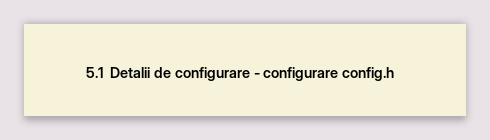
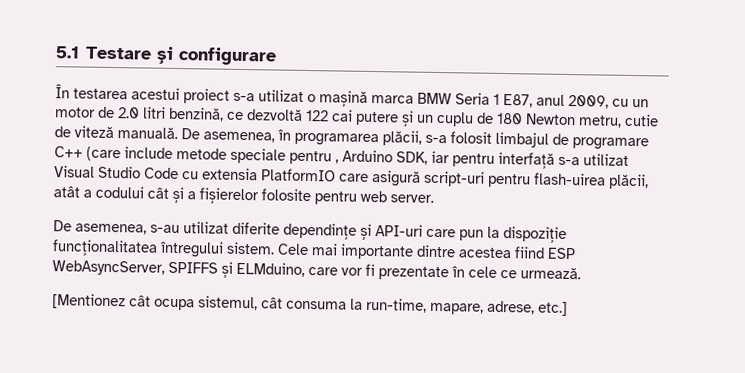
- 5.1 Detalii de configurare - configurare config.h
+ 5.1 Testare și configurare
+ În testarea acestui proiect s-a utilizat o mașină marca BMW Seria 1 E87, anul 2009, cu un motor de 2.0 litri benzină, ce dezvoltă 122 cai putere și un cuplu de 180 Newton metru, cutie de viteză manuală. De asemenea, în programarea plăcii, s-a folosit limbajul de programare C++ (care include metode speciale pentru , Arduino SDK, iar pentru interfață s-a utilizat Visual Studio Code cu extensia PlatformIO care asigură script-uri pentru flash-uirea plăcii, atât a codului cât și a fișierelor folosite pentru web server.
+ De asemenea, s-au utilizat diferite dependințe și API-uri care pun la dispoziție funcționalitatea întregului sistem. Cele mai importante dintre acestea fiind ESP WebAsyncServer, SPIFFS și ELMduino, care vor fi prezentate în cele ce urmează.
+ [Mentionez cât ocupa sistemul, cât consuma la run-time, mapare, adrese, etc.]

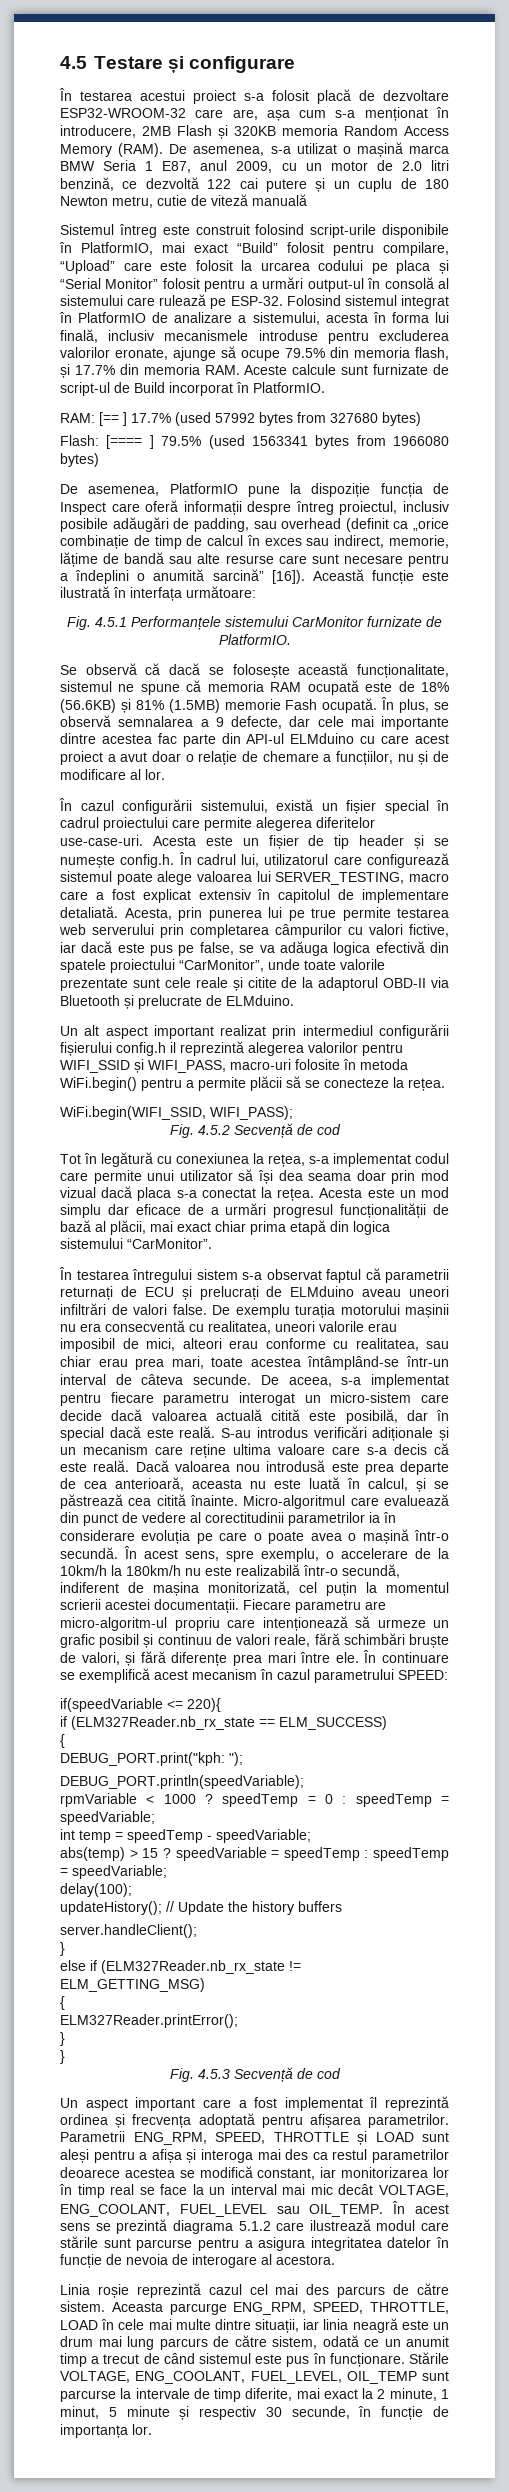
- 5.1 Testare și configurare
+ 4.5 Testare și configurare
- În testarea acestui proiect s-a utilizat o mașină marca BMW Seria 1 E87, anul 2009, cu un motor de 2.0 litri benzină, ce dezvoltă 122 cai putere și un cuplu de 180 Newton metru, cutie de viteză manuală. De asemenea, în programarea plăcii, s-a folosit limbajul de programare C++ (care include metode speciale pentru , Arduino SDK, iar pentru interfață s-a utilizat Visual Studio Code cu extensia PlatformIO care asigură script-uri pentru flash-uirea plăcii, atât a codului cât și a fișierelor folosite pentru web server.
- De asemenea, s-au utilizat diferite dependințe și API-uri care pun la dispoziție funcționalitatea întregului sistem. Cele mai importante dintre acestea fiind ESP WebAsyncServer, SPIFFS și ELMduino, care vor fi prezentate în cele ce urmează.
- [Mentionez cât ocupa sistemul, cât consuma la run-time, mapare, adrese, etc.]
+ În testarea acestui proiect s-a folosit placă de dezvoltare ESP32-WROOM-32 care are, așa cum s-a menționat în introducere, 2MB Flash și 320KB memoria Random Access Memory (RAM). De asemenea, s-a utilizat o mașină marca BMW Seria 1 E87, anul 2009, cu un motor de 2.0 litri benzină, ce dezvoltă 122 cai putere și un cuplu de 180 Newton metru, cutie de viteză manuală
+ Sistemul întreg este construit folosind script-urile disponibile în PlatformIO, mai exact “Build” folosit pentru compilare, “Upload” care este folosit la urcarea codului pe placa și “Serial Monitor” folosit pentru a urmări output-ul în consolă al sistemului care rulează pe ESP-32. Folosind sistemul integrat în PlatformIO de analizare a sistemului, acesta în forma lui finală, inclusiv mecanismele introduse pentru excluderea valorilor eronate, ajunge să ocupe 79.5% din memoria flash, și 17.7% din memoria RAM. Aceste calcule sunt furnizate de script-ul de Build incorporat în PlatformIO.
+ RAM: [== ] 17.7% (used 57992 bytes from 327680 bytes)
+ Flash: [==== ] 79.5% (used 1563341 bytes from 1966080 bytes)
+ De asemenea, PlatformIO pune la dispoziție funcția de Inspect care oferă informații despre întreg proiectul, inclusiv posibile adăugări de padding, sau overhead (definit ca „orice combinație de timp de calcul în exces sau indirect, memorie, lățime de bandă sau alte resurse care sunt necesare pentru a îndeplini o anumită sarcină” [16]). Această funcție este ilustrată în interfața următoare:
+ Fig. 4.5.1 Performanțele sistemului CarMonitor furnizate de PlatformIO.
+ Se observă că dacă se folosește această funcționalitate, sistemul ne spune că memoria RAM ocupată este de 18% (56.6KB) și 81% (1.5MB) memorie Fash ocupată. În plus, se observă semnalarea a 9 defecte, dar cele mai importante dintre acestea fac parte din API-ul ELMduino cu care acest proiect a avut doar o relație de chemare a funcțiilor, nu și de modificare al lor.
+ În cazul configurării sistemului, există un fișier special în cadrul proiectului care permite alegerea diferitelor use-case-uri. Acesta este un fișier de tip header și se numește config.h. În cadrul lui, utilizatorul care configurează sistemul poate alege valoarea lui SERVER_TESTING, macro care a fost explicat extensiv în capitolul de implementare detaliată. Acesta, prin punerea lui pe true permite testarea web serverului prin completarea câmpurilor cu valori fictive, iar dacă este pus pe false, se va adăuga logica efectivă din spatele proiectului “CarMonitor”, unde toate valorile prezentate sunt cele reale și citite de la adaptorul OBD-II via Bluetooth și prelucrate de ELMduino.
+ Un alt aspect important realizat prin intermediul configurării fișierului config.h il reprezintă alegerea valorilor pentru WIFI_SSID și WIFI_PASS, macro-uri folosite în metoda WiFi.begin() pentru a permite plăcii să se conecteze la rețea.
+ WiFi.begin(WIFI_SSID, WIFI_PASS);
+ Fig. 4.5.2 Secvență de cod
+ Tot în legătură cu conexiunea la rețea, s-a implementat codul care permite unui utilizator să își dea seama doar prin mod vizual dacă placa s-a conectat la rețea. Acesta este un mod simplu dar eficace de a urmări progresul funcționalității de bază al plăcii, mai exact chiar prima etapă din logica sistemului “CarMonitor”.
+ În testarea întregului sistem s-a observat faptul că parametrii returnați de ECU și prelucrați de ELMduino aveau uneori infiltrări de valori false. De exemplu turația motorului mașinii nu era consecventă cu realitatea, uneori valorile erau imposibil de mici, alteori erau conforme cu realitatea, sau chiar erau prea mari, toate acestea întâmplând-se într-un interval de câteva secunde. De aceea, s-a implementat pentru fiecare parametru interogat un micro-sistem care decide dacă valoarea actuală citită este posibilă, dar în special dacă este reală. S-au introdus verificări adiționale și un mecanism care reține ultima valoare care s-a decis că este reală. Dacă valoarea nou introdusă este prea departe de cea anterioară, aceasta nu este luată în calcul, și se păstrează cea citită înainte. Micro-algoritmul care evaluează din punct de vedere al corectitudinii parametrilor ia în considerare evoluția pe care o poate avea o mașină într-o secundă. În acest sens, spre exemplu, o accelerare de la 10km/h la 180km/h nu este realizabilă într-o secundă, indiferent de mașina monitorizată, cel puțin la momentul scrierii acestei documentații. Fiecare parametru are micro-algoritm-ul propriu care intenționează să urmeze un grafic posibil și continuu de valori reale, fără schimbări bruște de valori, și fără diferențe prea mari între ele. În continuare se exemplifică acest mecanism în cazul parametrului SPEED:
+ if(speedVariable <= 220){
+ if (ELM327Reader.nb_rx_state == ELM_SUCCESS)
+ {
+ DEBUG_PORT.print("kph: ");
+ DEBUG_PORT.println(speedVariable);
+ rpmVariable < 1000 ? speedTemp = 0 : speedTemp = speedVariable;
+ int temp = speedTemp - speedVariable;
+ abs(temp) > 15 ? speedVariable = speedTemp : speedTemp = speedVariable;
+ delay(100);
+ updateHistory(); // Update the history buffers
+ server.handleClient();
+ }
+ else if (ELM327Reader.nb_rx_state != ELM_GETTING_MSG)
+ {
+ ELM327Reader.printError();
+ }
+ }
+ Fig. 4.5.3 Secvență de cod
+ Un aspect important care a fost implementat îl reprezintă ordinea și frecvența adoptată pentru afișarea parametrilor. Parametrii ENG_RPM, SPEED, THROTTLE și LOAD sunt aleși pentru a afișa și interoga mai des ca restul parametrilor deoarece acestea se modifică constant, iar monitorizarea lor în timp real se face la un interval mai mic decât VOLTAGE, ENG_COOLANT, FUEL_LEVEL sau OIL_TEMP. În acest sens se prezintă diagrama 5.1.2 care ilustrează modul care stările sunt parcurse pentru a asigura integritatea datelor în funcție de nevoia de interogare al acestora.
+ Linia roșie reprezintă cazul cel mai des parcurs de către sistem. Aceasta parcurge ENG_RPM, SPEED, THROTTLE, LOAD în cele mai multe dintre situații, iar linia neagră este un drum mai lung parcurs de către sistem, odată ce un anumit timp a trecut de când sistemul este pus în funcționare. Stările VOLTAGE, ENG_COOLANT, FUEL_LEVEL, OIL_TEMP sunt parcurse la intervale de timp diferite, mai exact la 2 minute, 1 minut, 5 minute și respectiv 30 secunde, în funcție de importanța lor.

